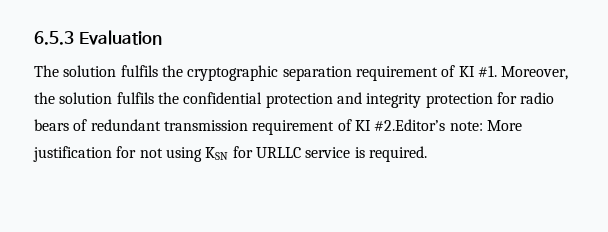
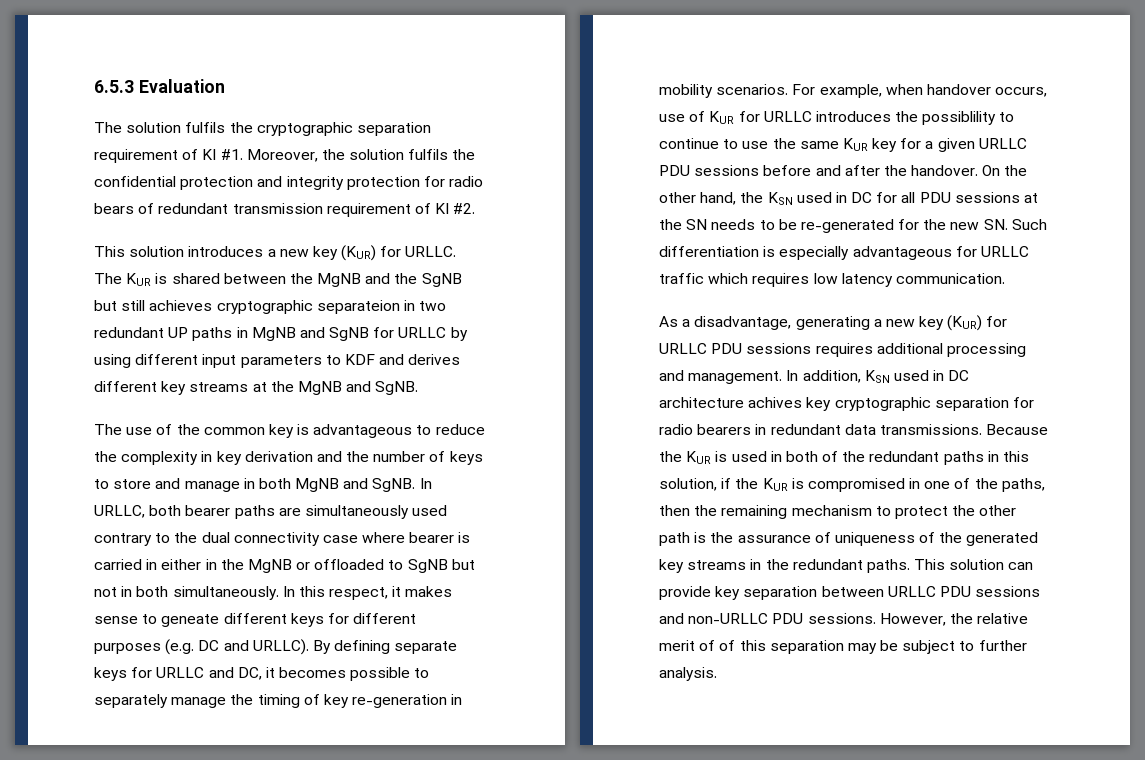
- Moreover, the solution fulfils the confidential protection and integrity protection for radio bears of redundant transmission requirement of KI #2.Editor’s note: More justification for not using KSN for URLLC service is required.
+ Moreover, the solution fulfils the confidential protection and integrity protection for radio bears of redundant transmission requirement of KI #2.
+ This solution introduces a new key (KUR) for URLLC. The KUR is shared between the MgNB and the SgNB but still achieves cryptographic separateion in two redundant UP paths in MgNB and SgNB for URLLC by using different input parameters to KDF and derives different key streams at the MgNB and SgNB.
+ The use of the common key is advantageous to reduce the complexity in key derivation and the number of keys to store and manage in both MgNB and SgNB. In URLLC, both bearer paths are simultaneously used contrary to the dual connectivity case where bearer is carried in either in the MgNB or offloaded to SgNB but not in both simultaneously. In this respect, it makes sense to geneate different keys for different purposes (e.g. DC and URLLC). By defining separate keys for URLLC and DC, it becomes possible to separately manage the timing of key re-generation in mobility scenarios. For example, when handover occurs, use of KUR for URLLC introduces the possiblility to continue to use the same KUR key for a given URLLC PDU sessions before and after the handover. On the other hand, the KSN used in DC for all PDU sessions at the SN needs to be re-generated for the new SN. Such differentiation is especially advantageous for URLLC traffic which requires low latency communication.
+ As a disadvantage, generating a new key (KUR) for URLLC PDU sessions requires additional processing and management. In addition, KSN used in DC architecture achives key cryptographic separation for radio bearers in redundant data transmissions. Because the KUR is used in both of the redundant paths in this solution, if the KUR is compromised in one of the paths, then the remaining mechanism to protect the other path is the assurance of uniqueness of the generated key streams in the redundant paths. This solution can provide key separation between URLLC PDU sessions and non-URLLC PDU sessions. However, the relative merit of of this separation may be subject to further analysis.

